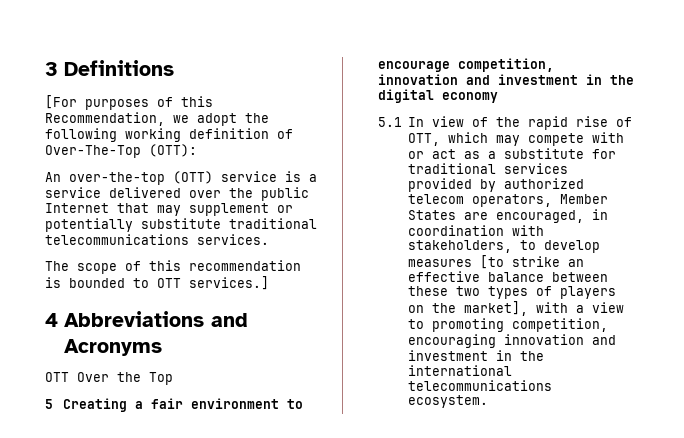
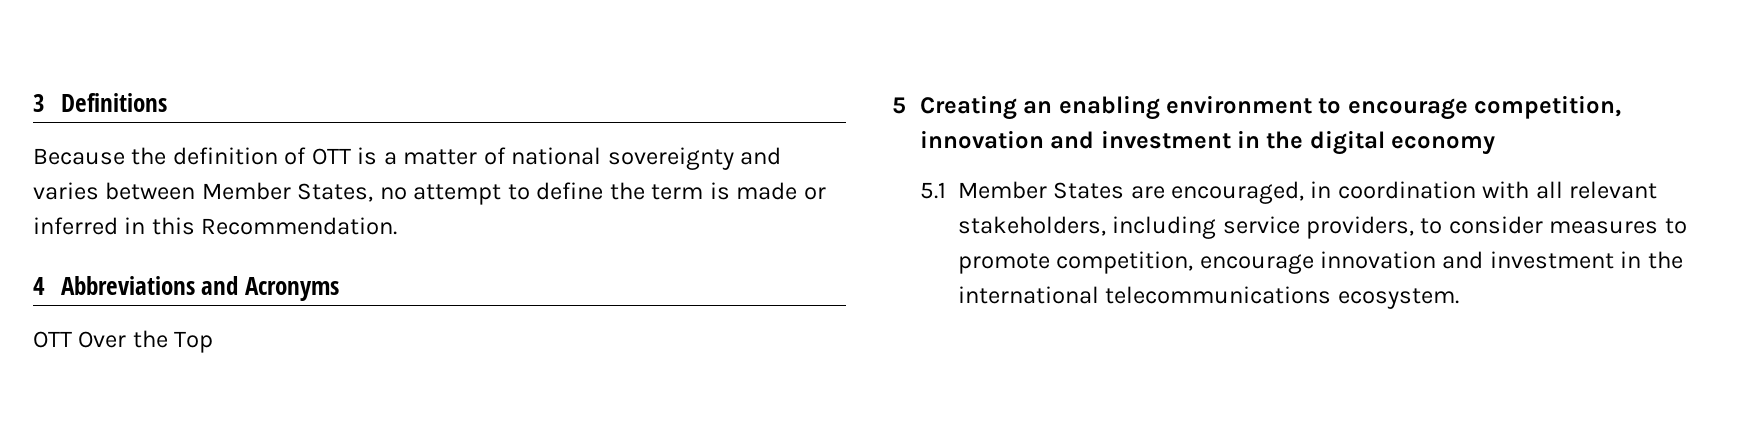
- [For purposes of this Recommendation, we adopt the following working definition of Over-The-Top (OTT):
- An over-the-top (OTT) service is a service delivered over the public Internet that may supplement or potentially substitute traditional telecommunications services.
- The scope of this recommendation is bounded to OTT services.]
+ Because the definition of OTT is a matter of national sovereignty and varies between Member States, no attempt to define the term is made or inferred in this Recommendation.
- 5 Creating a fair environment to encourage competition, innovation and investment in the digital economy
+ 5 Creating an enabling environment to encourage competition, innovation and investment in the digital economy
- 5.1 In view of the rapid rise of OTT, which may compete with or act as a substitute for traditional services provided by authorized telecom operators, Member States are encouraged, in coordination with stakeholders, to develop measures [to strike an effective balance between these two types of players on the market], with a view to promoting competition, encouraging innovation and investment in the international telecommunications ecosystem.
+ 5.1 Member States are encouraged, in coordination with all relevant stakeholders, including service providers, to consider measures to promote competition, encourage innovation and investment in the international telecommunications ecosystem.

